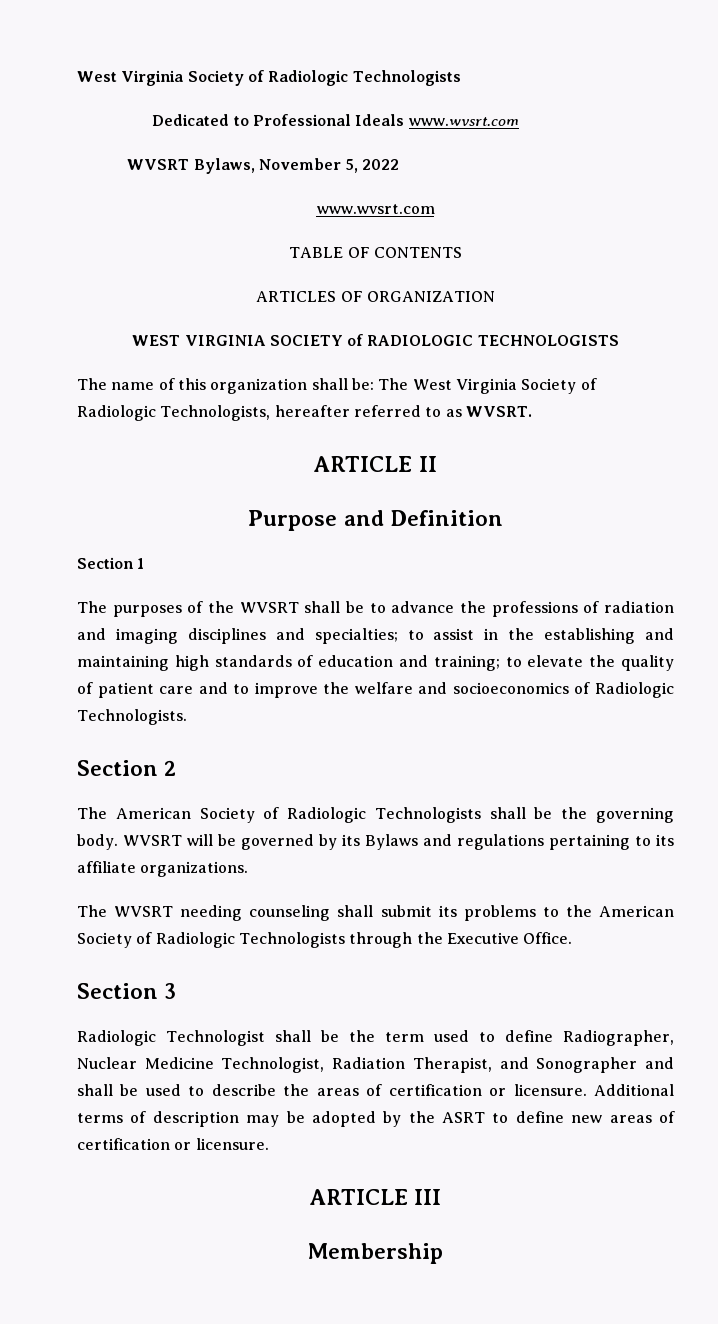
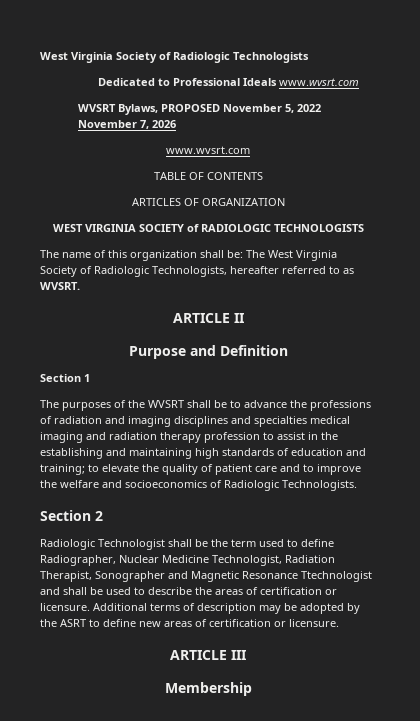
- WVSRT Bylaws, November 5, 2022
+ WVSRT Bylaws, PROPOSED November 5, 2022 November 7, 2026
- The purposes of the WVSRT shall be to advance the professions of radiation and imaging disciplines and specialties; to assist in the establishing and maintaining high standards of education and training; to elevate the quality of patient care and to improve the welfare and socioeconomics of Radiologic Technologists.
+ The purposes of the WVSRT shall be to advance the professions of radiation and imaging disciplines and specialties medical imaging and radiation therapy profession to assist in the establishing and maintaining high standards of education and training; to elevate the quality of patient care and to improve the welfare and socioeconomics of Radiologic Technologists.
- The American Society of Radiologic Technologists shall be the governing body. WVSRT will be governed by its Bylaws and regulations pertaining to its affiliate organizations.
- The WVSRT needing counseling shall submit its problems to the American Society of Radiologic Technologists through the Executive Office.
- Section 3
- Radiologic Technologist shall be the term used to define Radiographer, Nuclear Medicine Technologist, Radiation Therapist, and Sonographer and shall be used to describe the areas of certification or licensure.
+ Radiologic Technologist shall be the term used to define Radiographer, Nuclear Medicine Technologist, Radiation Therapist, Sonographer and Magnetic Resonance Ttechnologist and shall be used to describe the areas of certification or licensure.

